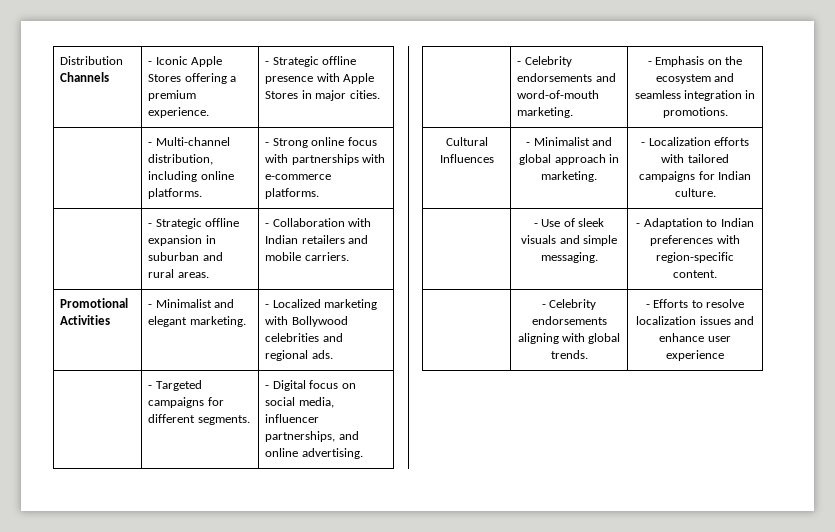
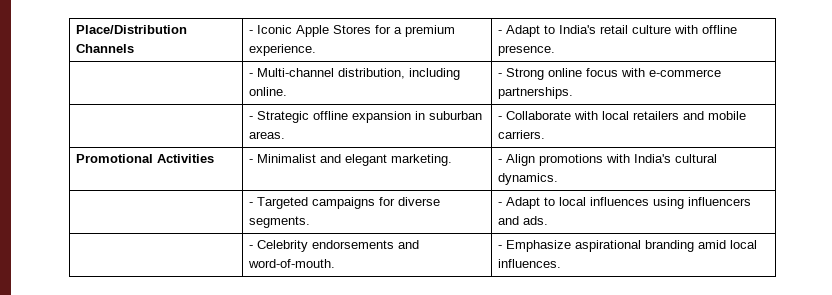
- Distribution Channels | - Iconic Apple Stores offering a premium experience. | - Strategic offline presence with Apple Stores in major cities.
+ Place/Distribution Channels | - Iconic Apple Stores for a premium experience. | - Adapt to India's retail culture with offline presence.
- | - Multi-channel distribution, including online platforms. | - Strong online focus with partnerships with e-commerce platforms.
+ | - Multi-channel distribution, including online. | - Strong online focus with e-commerce partnerships.
- | - Strategic offline expansion in suburban and rural areas. | - Collaboration with Indian retailers and mobile carriers.
+ | - Strategic offline expansion in suburban areas. | - Collaborate with local retailers and mobile carriers.
- Promotional Activities | - Minimalist and elegant marketing. | - Localized marketing with Bollywood celebrities and regional ads.
+ Promotional Activities | - Minimalist and elegant marketing. | - Align promotions with India's cultural dynamics.
- | - Targeted campaigns for different segments. | - Digital focus on social media, influencer partnerships, and online advertising.
+ | - Targeted campaigns for diverse segments. | - Adapt to local influences using influencers and ads.
- | - Celebrity endorsements and word-of-mouth marketing. | - Emphasis on the ecosystem and seamless integration in promotions.
- Cultural Influences | - Minimalist and global approach in marketing. | - Localization efforts with tailored campaigns for Indian culture.
- | - Use of sleek visuals and simple messaging. | - Adaptation to Indian preferences with region-specific content.
- | - Celebrity endorsements aligning with global trends. | - Efforts to resolve localization issues and enhance user experience
+ | - Celebrity endorsements and word-of-mouth. | - Emphasize aspirational branding amid local influences.

